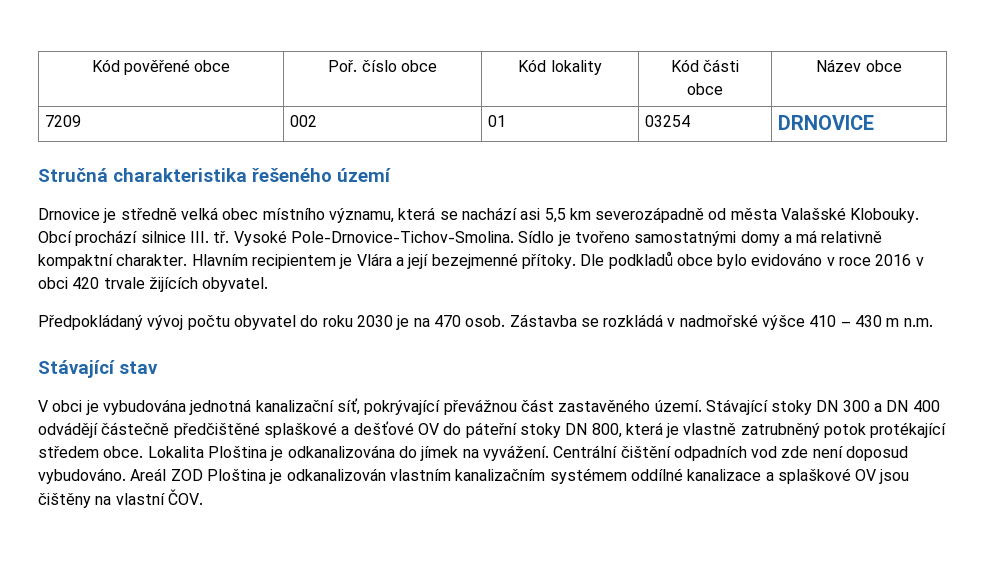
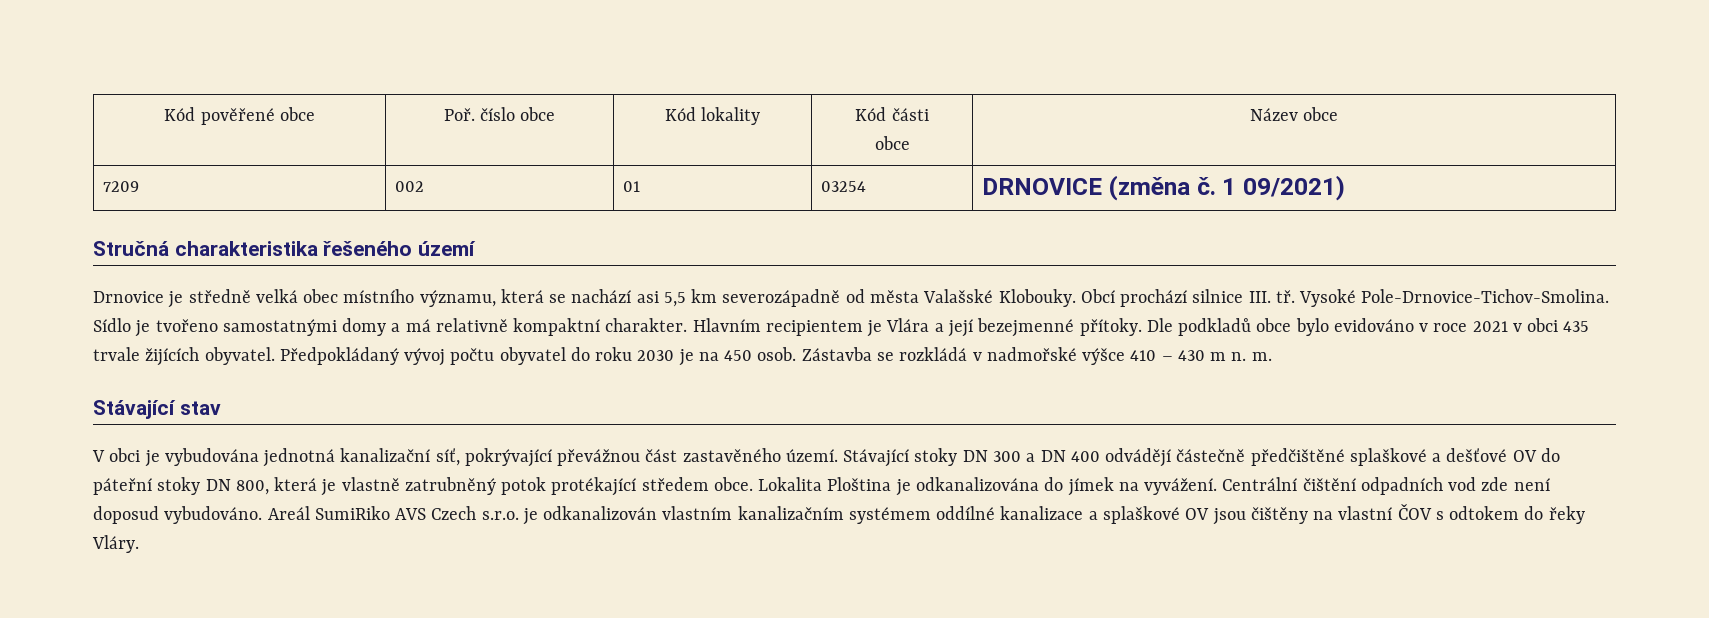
- 7209 | 002 | 01 | 03254 | DRNOVICE
+ 7209 | 002 | 01 | 03254 | DRNOVICE (změna č. 1 09/2021)
- Dle podkladů obce bylo evidováno v roce 2016 v obci 420 trvale žijících obyvatel.
- Předpokládaný vývoj počtu obyvatel do roku 2030 je na 470 osob.
+ Dle podkladů obce bylo evidováno v roce 2021 v obci 435 trvale žijících obyvatel. Předpokládaný vývoj počtu obyvatel do roku 2030 je na 450 osob.
- Zástavba se rozkládá v nadmořské výšce 410 – 430 m n.m.
+ Zástavba se rozkládá v nadmořské výšce 410 – 430 m n. m.
- Areál ZOD Ploština je odkanalizován vlastním kanalizačním systémem oddílné kanalizace a splaškové OV jsou čištěny na vlastní ČOV.
+ Areál SumiRiko AVS Czech s.r.o. je odkanalizován vlastním kanalizačním systémem oddílné kanalizace a splaškové OV jsou čištěny na vlastní ČOV s odtokem do řeky Vláry.

